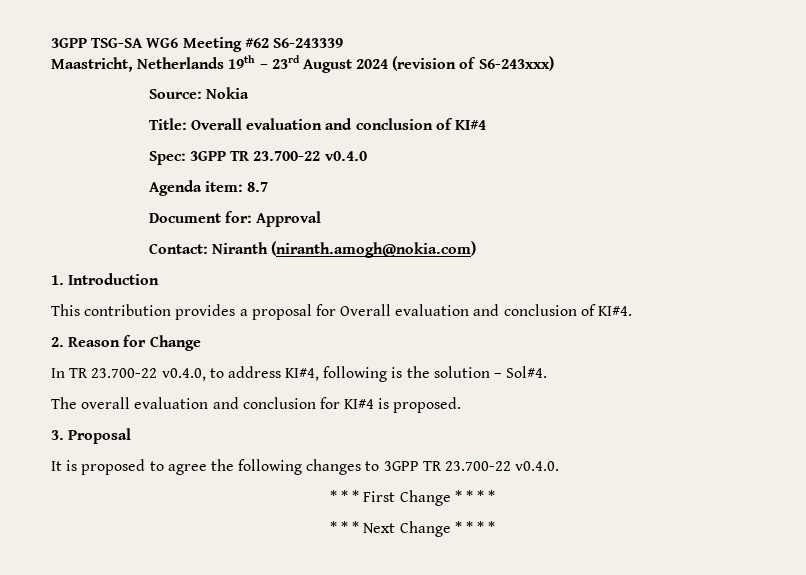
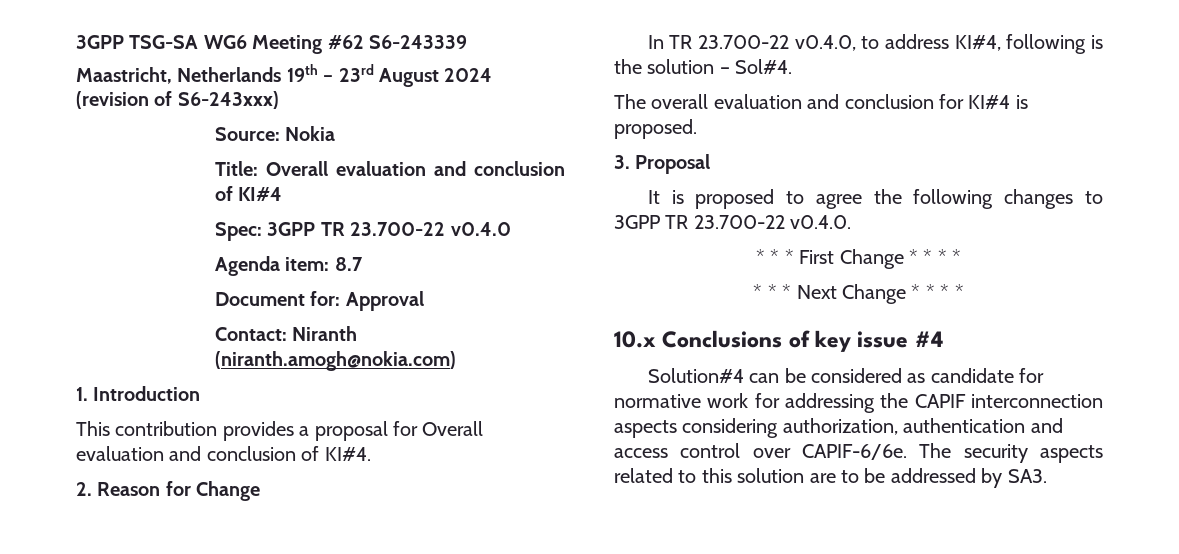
+ 10.x Conclusions of key issue #4
+ Solution#4 can be considered as candidate for normative work for addressing the CAPIF interconnection aspects considering authorization, authentication and access control over CAPIF-6/6e. The security aspects related to this solution are to be addressed by SA3.

